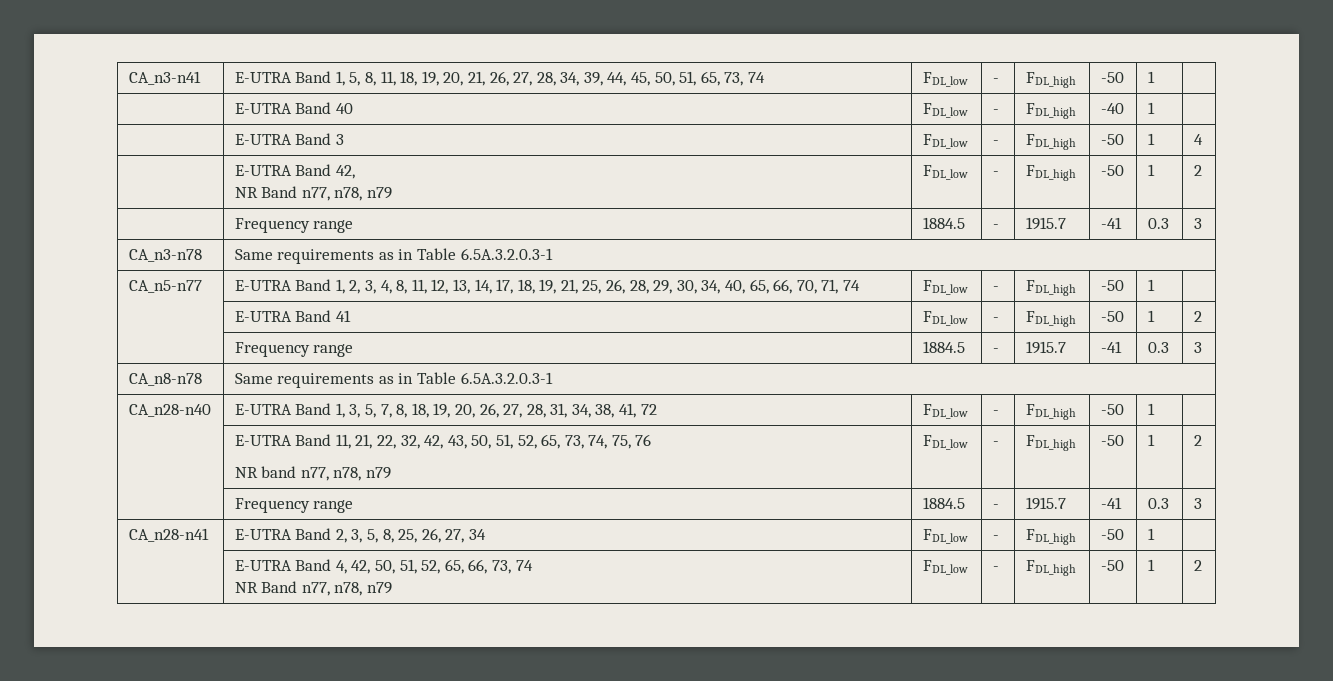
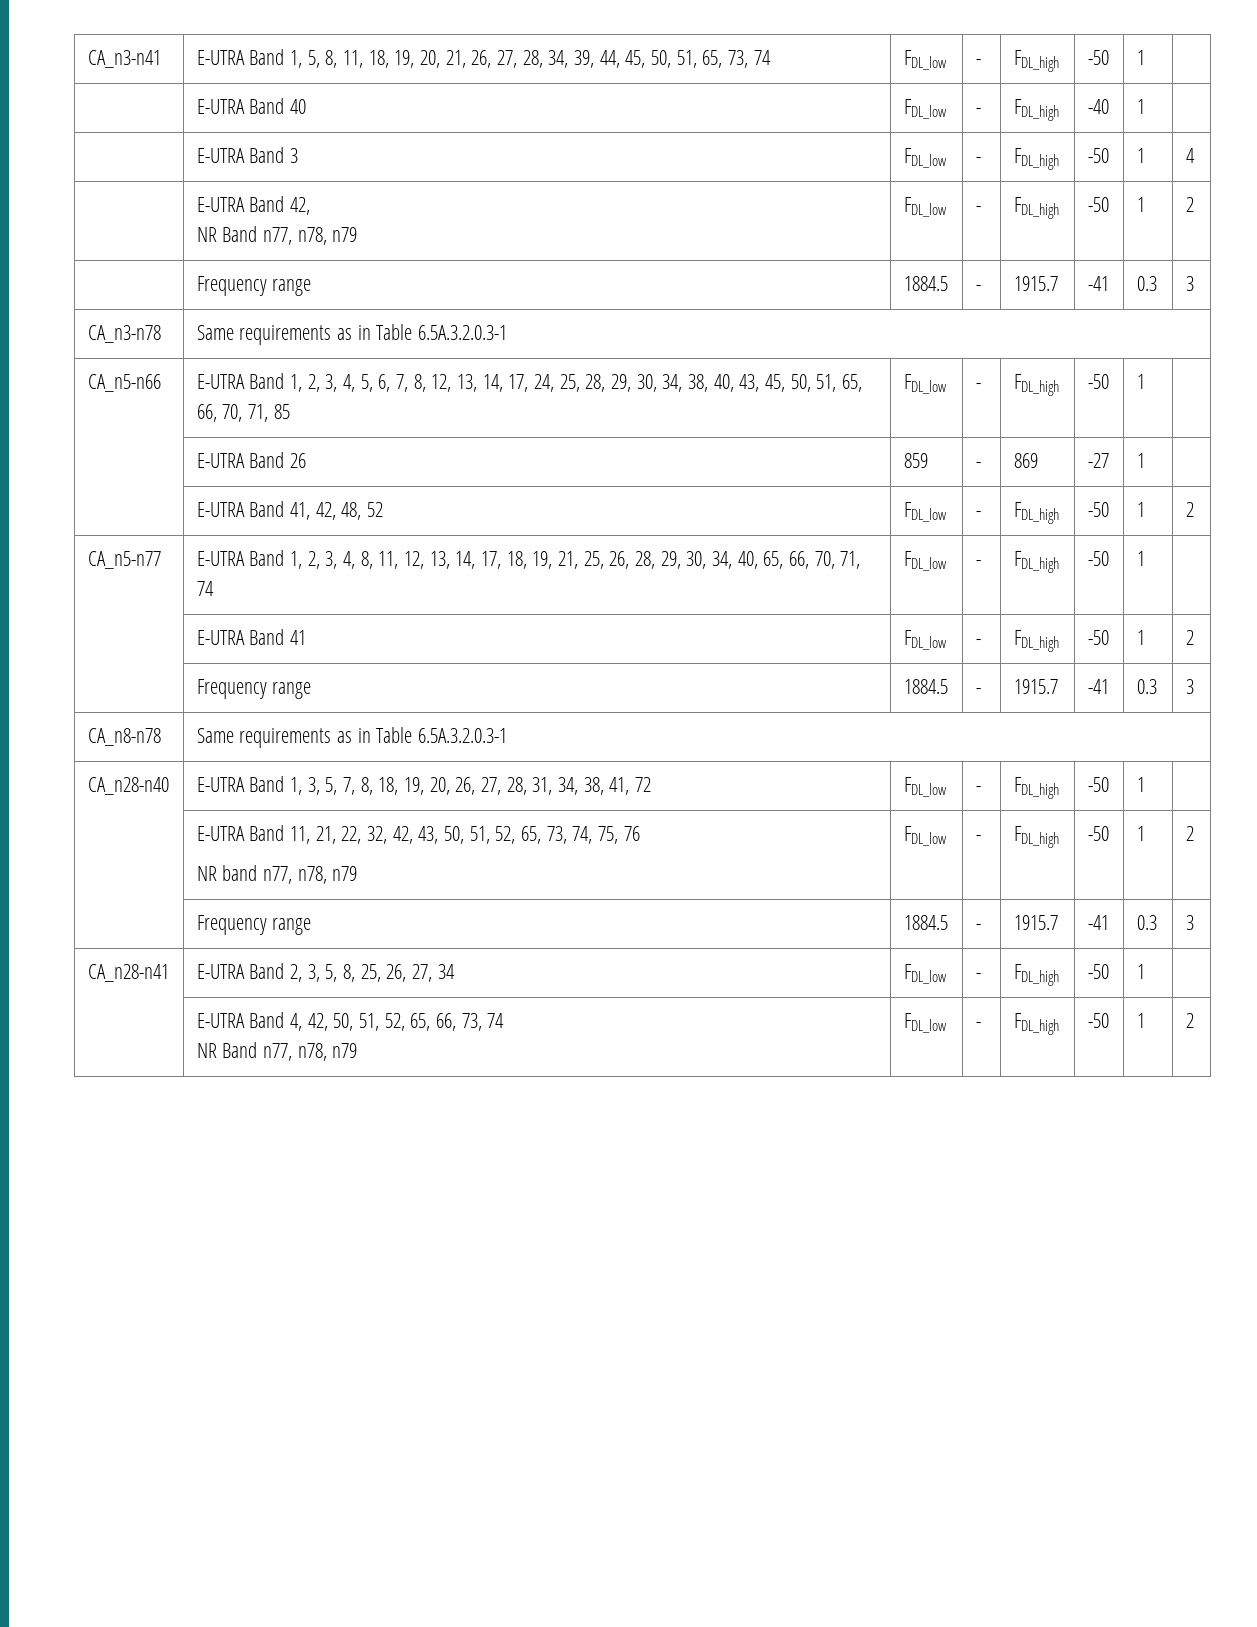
+ CA_n5-n66 | E-UTRA Band 1, 2, 3, 4, 5, 6, 7, 8, 12, 13, 14, 17, 24, 25, 28, 29, 30, 34, 38, 40, 43, 45, 50, 51, 65, 66, 70, 71, 85 | FDL_low | - | FDL_high | -50 | 1 |
+ | E-UTRA Band 26 | 859 | - | 869 | -27 | 1 |
+ | E-UTRA Band 41, 42, 48, 52 | FDL_low | - | FDL_high | -50 | 1 | 2

